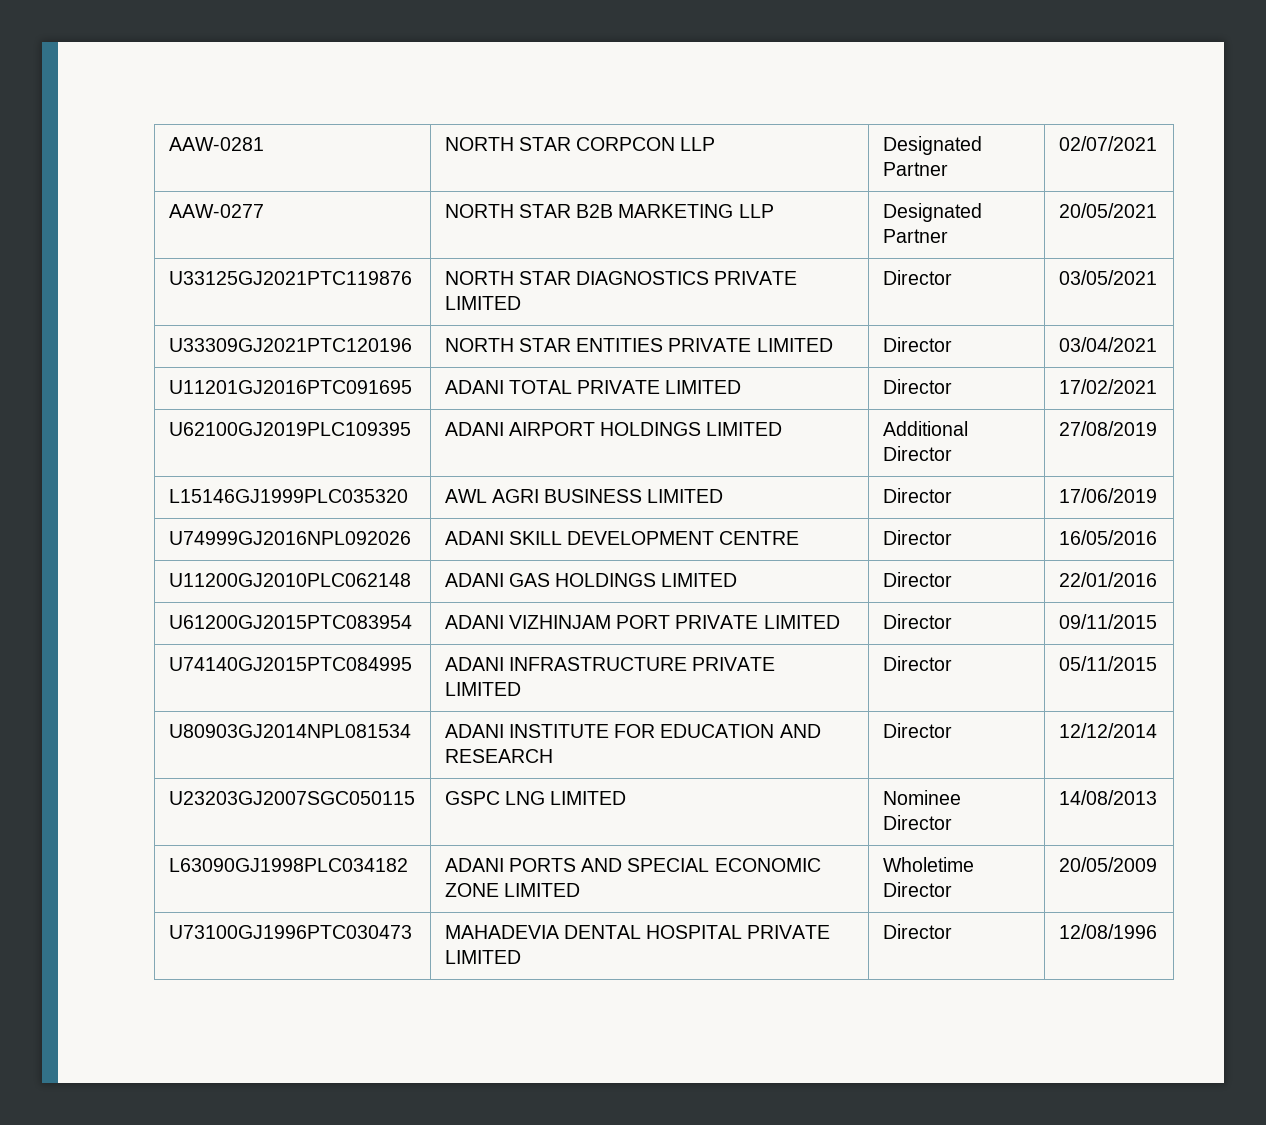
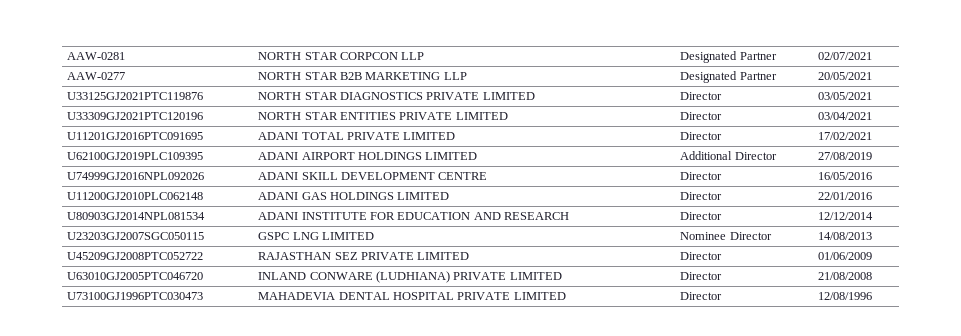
- L15146GJ1999PLC035320 | AWL AGRI BUSINESS LIMITED | Director | 17/06/2019
- U61200GJ2015PTC083954 | ADANI VIZHINJAM PORT PRIVATE LIMITED | Director | 09/11/2015
- U74140GJ2015PTC084995 | ADANI INFRASTRUCTURE PRIVATE LIMITED | Director | 05/11/2015
- L63090GJ1998PLC034182 | ADANI PORTS AND SPECIAL ECONOMIC ZONE LIMITED | Wholetime Director | 20/05/2009
+ U45209GJ2008PTC052722 | RAJASTHAN SEZ PRIVATE LIMITED | Director | 01/06/2009
+ U63010GJ2005PTC046720 | INLAND CONWARE (LUDHIANA) PRIVATE LIMITED | Director | 21/08/2008

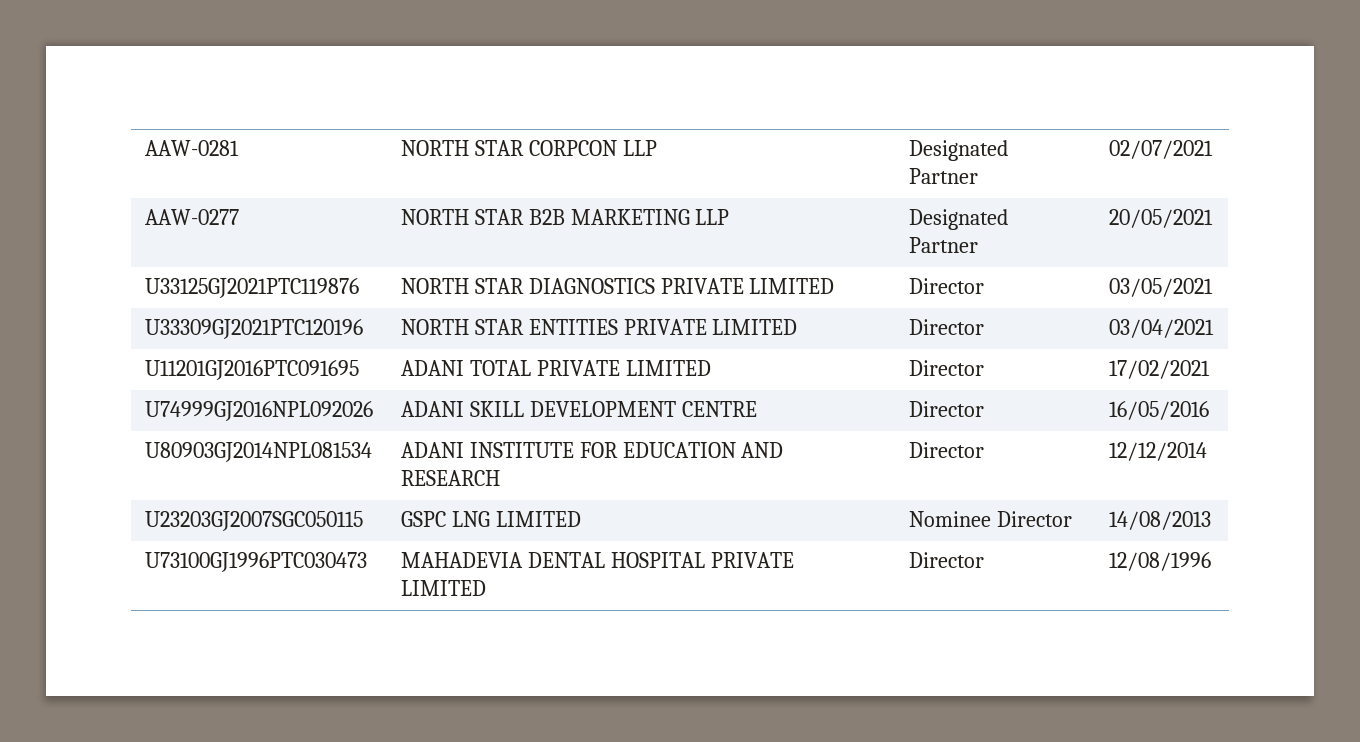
- U62100GJ2019PLC109395 | ADANI AIRPORT HOLDINGS LIMITED | Additional Director | 27/08/2019
- U11200GJ2010PLC062148 | ADANI GAS HOLDINGS LIMITED | Director | 22/01/2016
- U45209GJ2008PTC052722 | RAJASTHAN SEZ PRIVATE LIMITED | Director | 01/06/2009
- U63010GJ2005PTC046720 | INLAND CONWARE (LUDHIANA) PRIVATE LIMITED | Director | 21/08/2008

